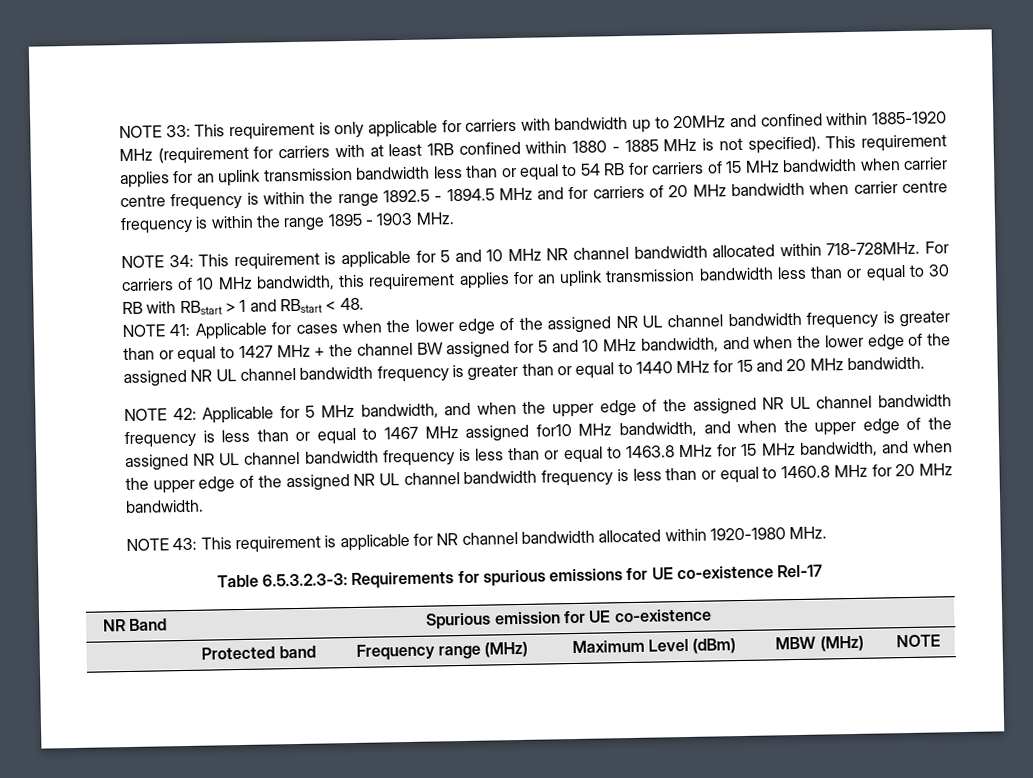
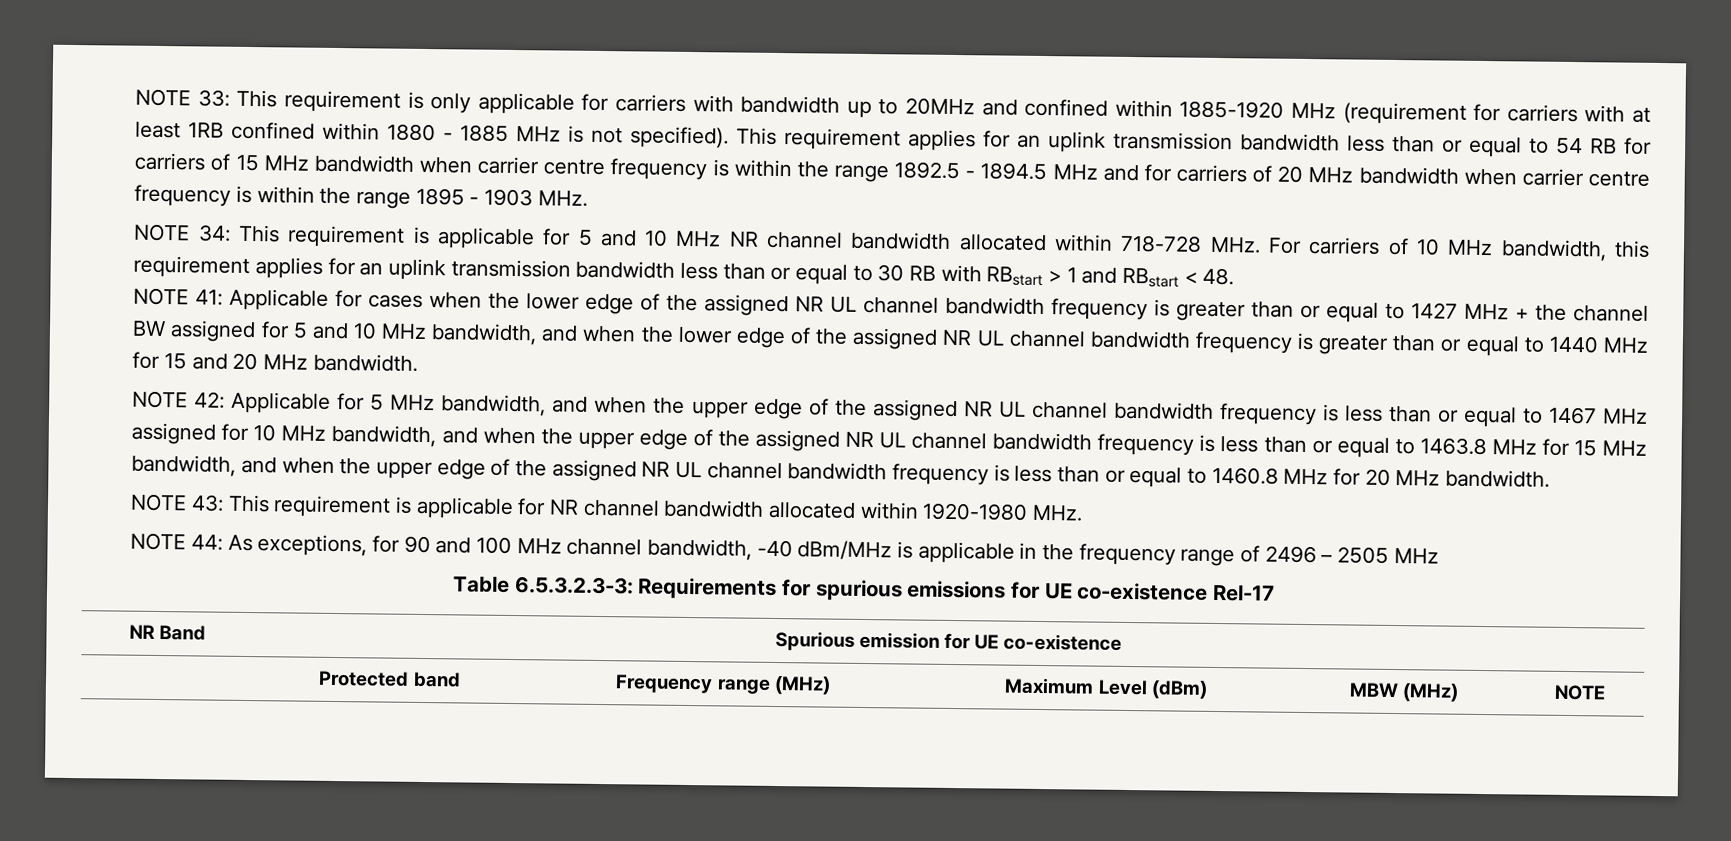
- NOTE 34: This requirement is applicable for 5 and 10 MHz NR channel bandwidth allocated within 718-728MHz. For carriers of 10 MHz bandwidth, this requirement applies for an uplink transmission bandwidth less than or equal to 30 RB with RBstart > 1 and RBstart < 48.
+ NOTE 34: This requirement is applicable for 5 and 10 MHz NR channel bandwidth allocated within 718-728 MHz. For carriers of 10 MHz bandwidth, this requirement applies for an uplink transmission bandwidth less than or equal to 30 RB with RBstart > 1 and RBstart < 48.
- Applicable for 5 MHz bandwidth, and when the upper edge of the assigned NR UL channel bandwidth frequency is less than or equal to 1467 MHz assigned for10 MHz bandwidth, and when the upper edge of the assigned NR UL channel bandwidth frequency is less than or equal to 1463.8 MHz for 15 MHz bandwidth, and when the upper edge of the assigned NR UL channel bandwidth frequency is less than or equal to 1460.8 MHz for 20 MHz bandwidth.
+ Applicable for 5 MHz bandwidth, and when the upper edge of the assigned NR UL channel bandwidth frequency is less than or equal to 1467 MHz assigned for 10 MHz bandwidth, and when the upper edge of the assigned NR UL channel bandwidth frequency is less than or equal to 1463.8 MHz for 15 MHz bandwidth, and when the upper edge of the assigned NR UL channel bandwidth frequency is less than or equal to 1460.8 MHz for 20 MHz bandwidth.
+ NOTE 44: As exceptions, for 90 and 100 MHz channel bandwidth, -40 dBm/MHz is applicable in the frequency range of 2496 – 2505 MHz

